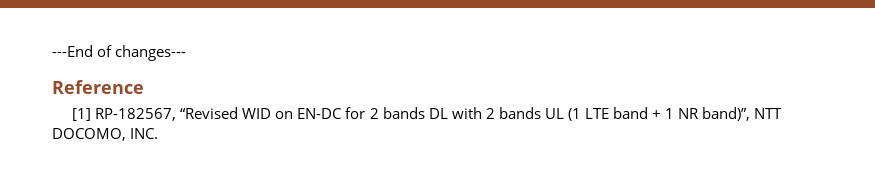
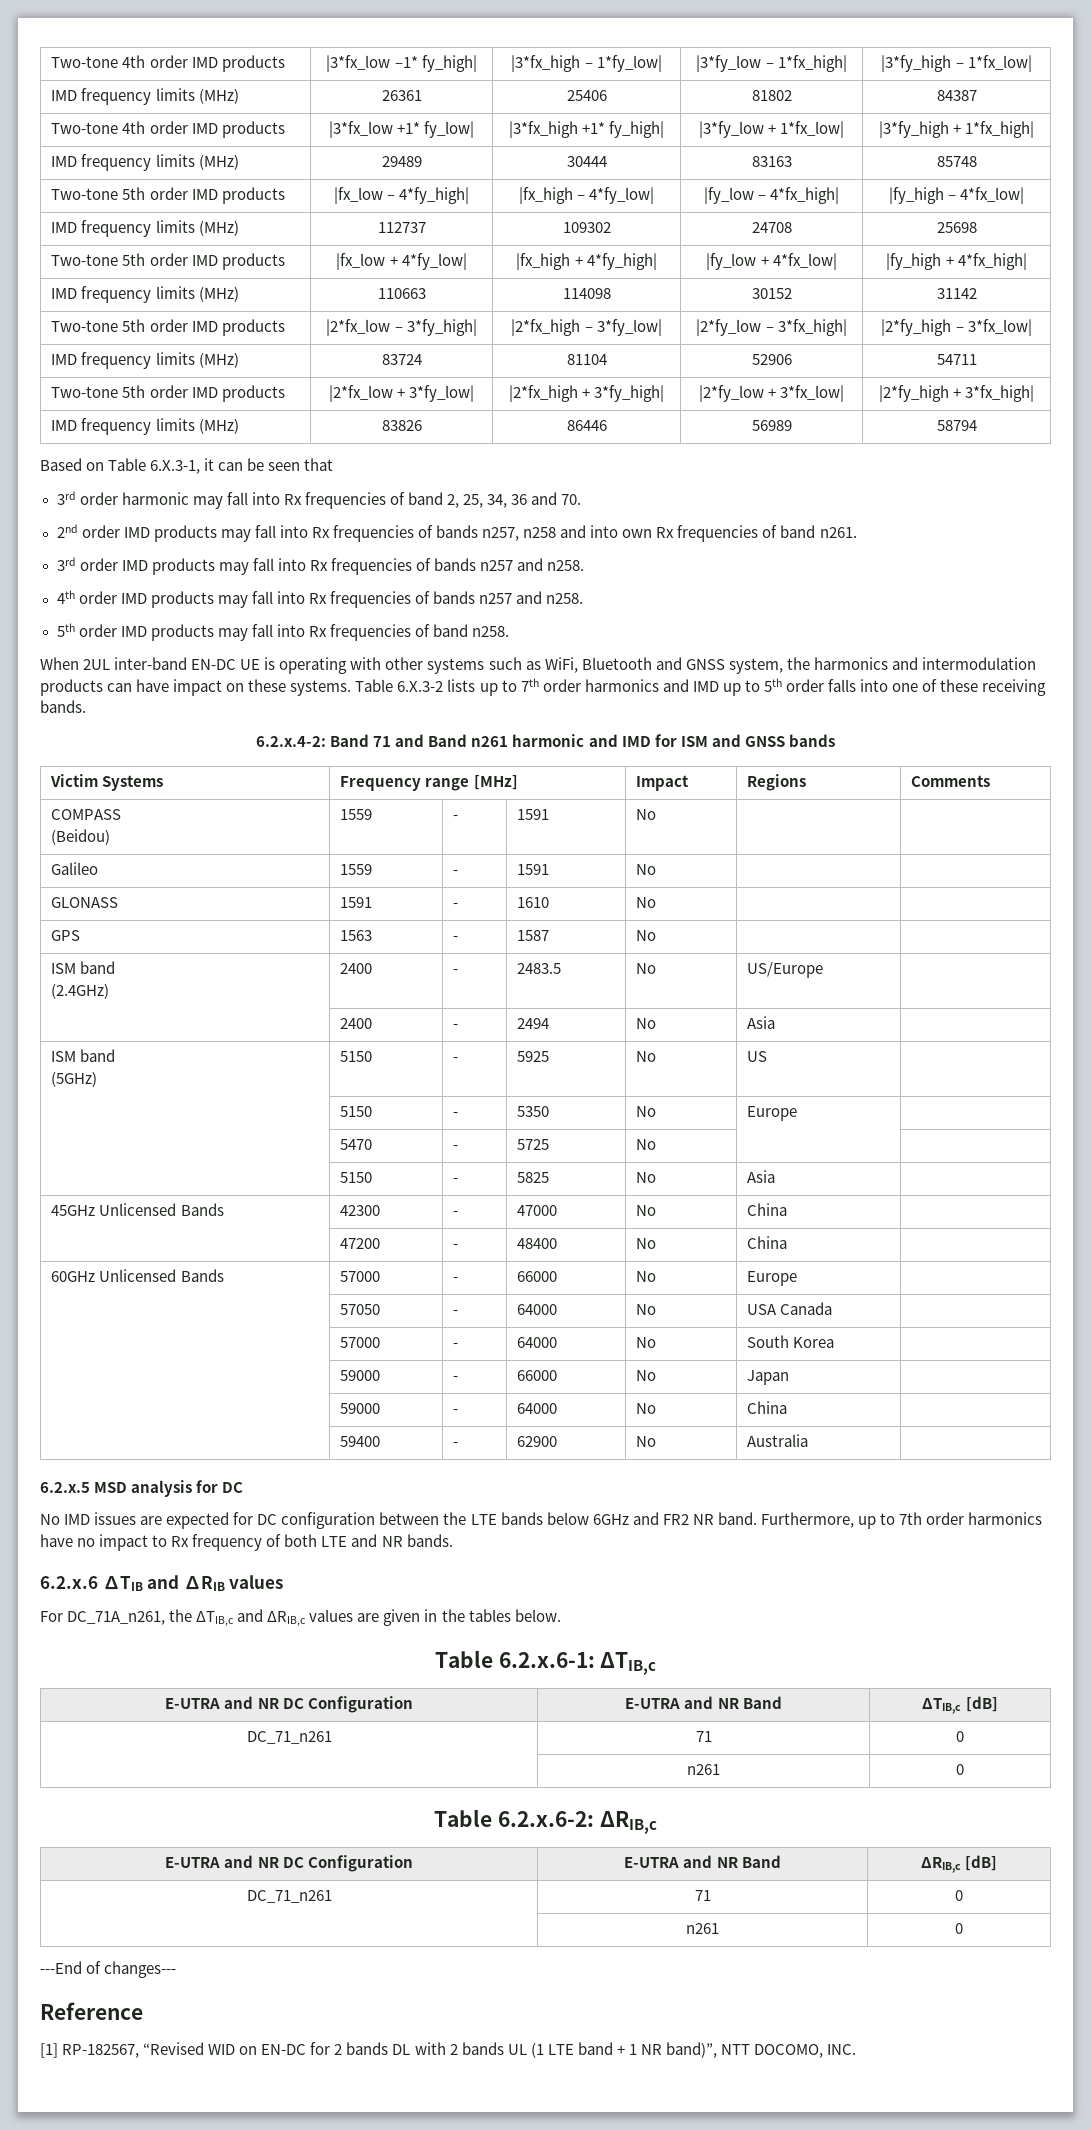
+ Two-tone 4th order IMD products | |3*fx_low –1* fy_high| | |3*fx_high – 1*fy_low| | |3*fy_low – 1*fx_high| | |3*fy_high – 1*fx_low|
+ IMD frequency limits (MHz) | 26361 | 25406 | 81802 | 84387
+ Two-tone 4th order IMD products | |3*fx_low +1* fy_low| | |3*fx_high +1* fy_high| | |3*fy_low + 1*fx_low| | |3*fy_high + 1*fx_high|
+ IMD frequency limits (MHz) | 29489 | 30444 | 83163 | 85748
+ Two-tone 5th order IMD products | |fx_low – 4*fy_high| | |fx_high – 4*fy_low| | |fy_low – 4*fx_high| | |fy_high – 4*fx_low|
+ IMD frequency limits (MHz) | 112737 | 109302 | 24708 | 25698
+ Two-tone 5th order IMD products | |fx_low + 4*fy_low| | |fx_high + 4*fy_high| | |fy_low + 4*fx_low| | |fy_high + 4*fx_high|
+ IMD frequency limits (MHz) | 110663 | 114098 | 30152 | 31142
+ Two-tone 5th order IMD products | |2*fx_low – 3*fy_high| | |2*fx_high – 3*fy_low| | |2*fy_low – 3*fx_high| | |2*fy_high – 3*fx_low|
+ IMD frequency limits (MHz) | 83724 | 81104 | 52906 | 54711
+ Two-tone 5th order IMD products | |2*fx_low + 3*fy_low| | |2*fx_high + 3*fy_high| | |2*fy_low + 3*fx_low| | |2*fy_high + 3*fx_high|
+ IMD frequency limits (MHz) | 83826 | 86446 | 56989 | 58794
+ Based on Table 6.X.3-1, it can be seen that
+ 3rd order harmonic may fall into Rx frequencies of band 2, 25, 34, 36 and 70.
+ 2nd order IMD products may fall into Rx frequencies of bands n257, n258 and into own Rx frequencies of band n261.
+ 3rd order IMD products may fall into Rx frequencies of bands n257 and n258.
+ 4th order IMD products may fall into Rx frequencies of bands n257 and n258.
+ 5th order IMD products may fall into Rx frequencies of band n258.
+ When 2UL inter-band EN-DC UE is operating with other systems such as WiFi, Bluetooth and GNSS system, the harmonics and intermodulation products can have impact on these systems. Table 6.X.3-2 lists up to 7th order harmonics and IMD up to 5th order falls into one of these receiving bands.
+ 6.2.x.4-2: Band 71 and Band n261 harmonic and IMD for ISM and GNSS bands
+ Victim Systems | Frequency range [MHz] | Impact | Regions | Comments
+ COMPASS
+ (Beidou) | 1559 | - | 1591 | No | |
+ Galileo | 1559 | - | 1591 | No | |
+ GLONASS | 1591 | - | 1610 | No | |
+ GPS | 1563 | - | 1587 | No | |
+ ISM band
+ (2.4GHz) | 2400 | - | 2483.5 | No | US/Europe |
+ | 2400 | - | 2494 | No | Asia |
+ ISM band
+ (5GHz) | 5150 | - | 5925 | No | US |
+ | 5150 | - | 5350 | No | Europe |
+ | 5470 | - | 5725 | No | |
+ | 5150 | - | 5825 | No | Asia |
+ 45GHz Unlicensed Bands | 42300 | - | 47000 | No | China |
+ | 47200 | - | 48400 | No | China |
+ 60GHz Unlicensed Bands | 57000 | - | 66000 | No | Europe |
+ | 57050 | - | 64000 | No | USA Canada |
+ | 57000 | - | 64000 | No | South Korea |
+ | 59000 | - | 66000 | No | Japan |
+ | 59000 | - | 64000 | No | China |
+ | 59400 | - | 62900 | No | Australia |
+ 6.2.x.5 MSD analysis for DC
+ No IMD issues are expected for DC configuration between the LTE bands below 6GHz and FR2 NR band. Furthermore, up to 7th order harmonics have no impact to Rx frequency of both LTE and NR bands.
+ 6.2.x.6 ∆TIB and ∆RIB values
+ For DC_71A_n261, the ΔTIB,c and ΔRIB,c values are given in the tables below.
+ Table 6.2.x.6-1: ΔTIB,c
+ E-UTRA and NR DC Configuration | E-UTRA and NR Band | ΔTIB,c [dB]
+ DC_71_n261 | 71 | 0
+ | n261 | 0
+ Table 6.2.x.6-2: ΔRIB,c
+ E-UTRA and NR DC Configuration | E-UTRA and NR Band | ΔRIB,c [dB]
+ DC_71_n261 | 71 | 0
+ | n261 | 0

